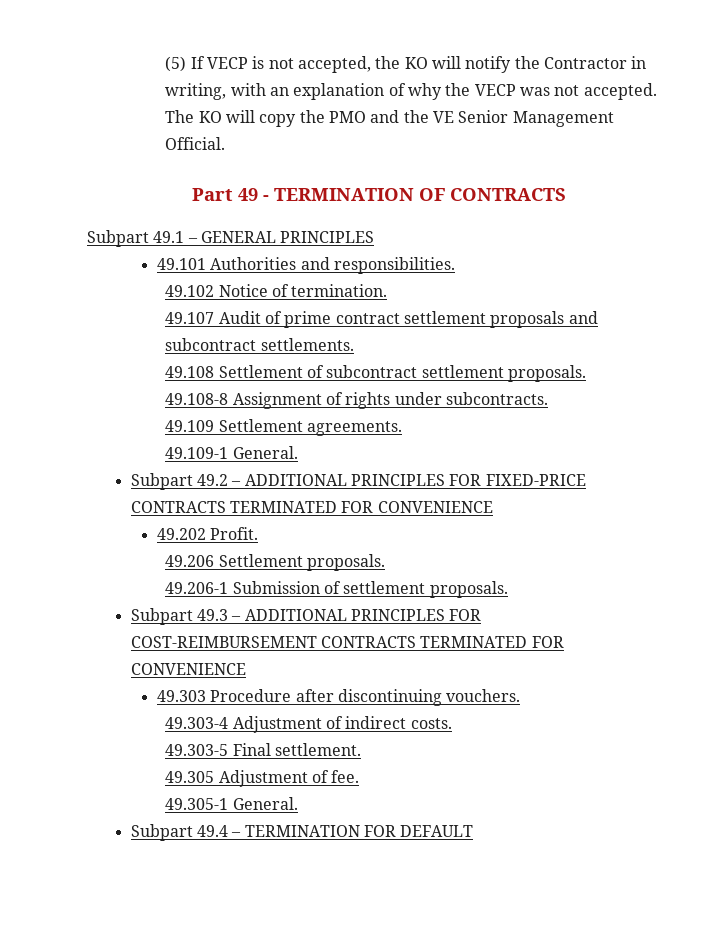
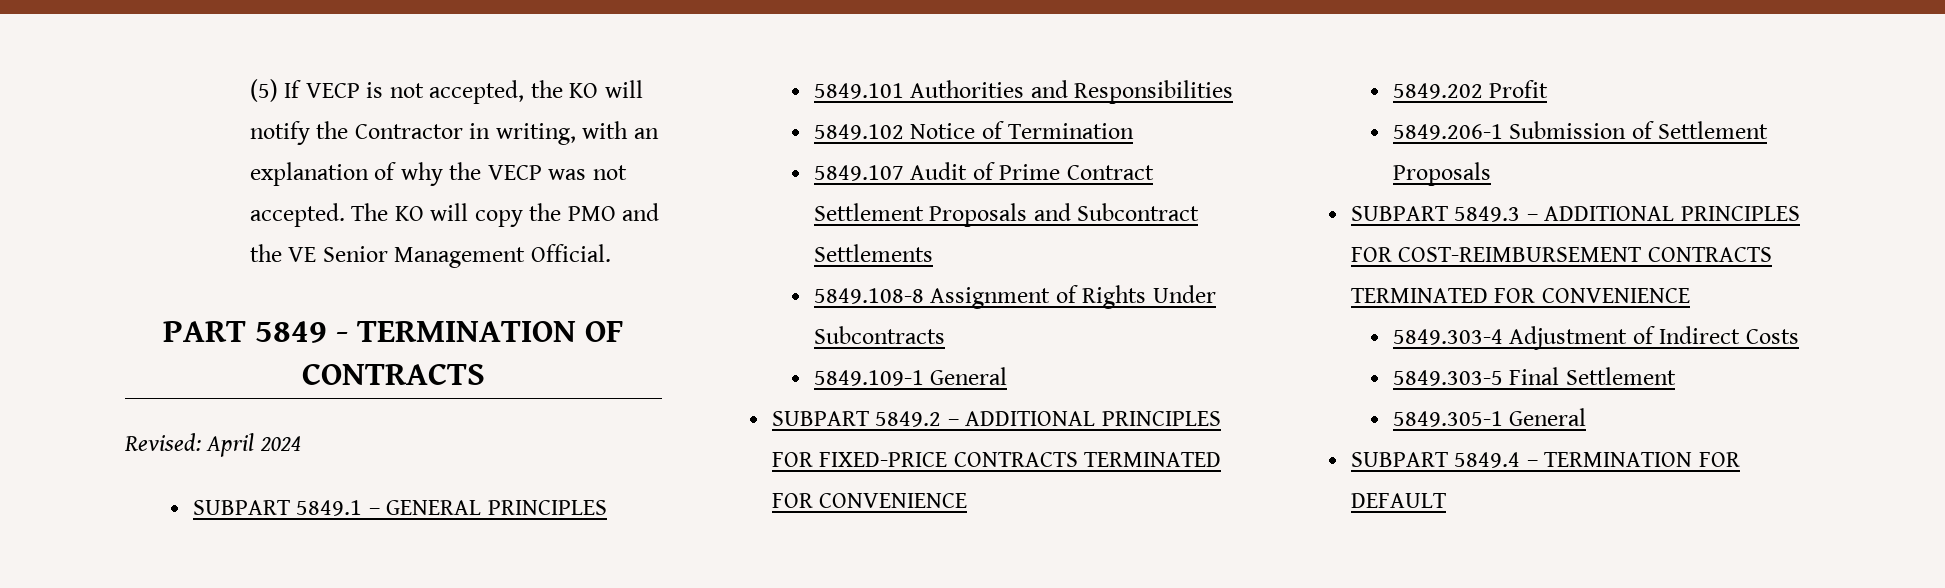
- Part 49 - TERMINATION OF CONTRACTS
+ PART 5849 - TERMINATION OF CONTRACTS
- Subpart 49.1 – GENERAL PRINCIPLES
+ Revised: April 2024
+ SUBPART 5849.1 – GENERAL PRINCIPLES
- 49.101 Authorities and responsibilities.
- 49.102 Notice of termination.
- 49.107 Audit of prime contract settlement proposals and subcontract settlements.
- 49.108 Settlement of subcontract settlement proposals.
- 49.108-8 Assignment of rights under subcontracts.
- 49.109 Settlement agreements.
- 49.109-1 General.
- Subpart 49.2 – ADDITIONAL PRINCIPLES FOR FIXED-PRICE CONTRACTS TERMINATED FOR CONVENIENCE
+ 5849.101 Authorities and Responsibilities
+ 5849.102 Notice of Termination
+ 5849.107 Audit of Prime Contract Settlement Proposals and Subcontract Settlements
+ 5849.108-8 Assignment of Rights Under Subcontracts
+ 5849.109-1 General
+ SUBPART 5849.2 – ADDITIONAL PRINCIPLES FOR FIXED-PRICE CONTRACTS TERMINATED FOR CONVENIENCE
- 49.202 Profit.
- 49.206 Settlement proposals.
- 49.206-1 Submission of settlement proposals.
- Subpart 49.3 – ADDITIONAL PRINCIPLES FOR COST-REIMBURSEMENT CONTRACTS TERMINATED FOR CONVENIENCE
+ 5849.202 Profit
+ 5849.206-1 Submission of Settlement Proposals
+ SUBPART 5849.3 – ADDITIONAL PRINCIPLES FOR COST-REIMBURSEMENT CONTRACTS TERMINATED FOR CONVENIENCE
- 49.303 Procedure after discontinuing vouchers.
- 49.303-4 Adjustment of indirect costs.
- 49.303-5 Final settlement.
- 49.305 Adjustment of fee.
- 49.305-1 General.
- Subpart 49.4 – TERMINATION FOR DEFAULT
+ 5849.303-4 Adjustment of Indirect Costs
+ 5849.303-5 Final Settlement
+ 5849.305-1 General
+ SUBPART 5849.4 – TERMINATION FOR DEFAULT

